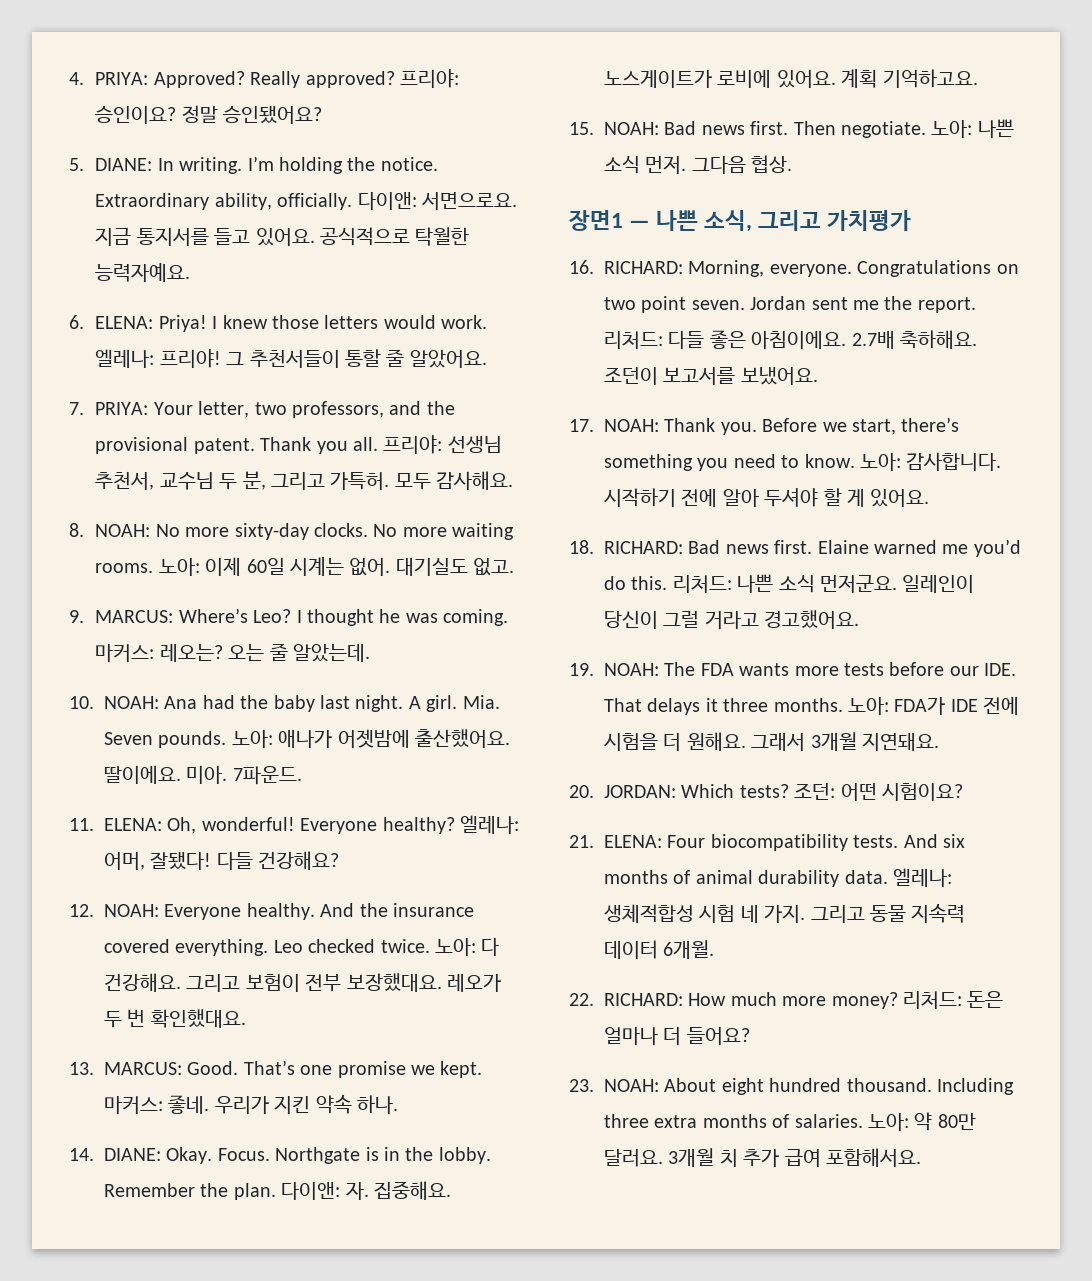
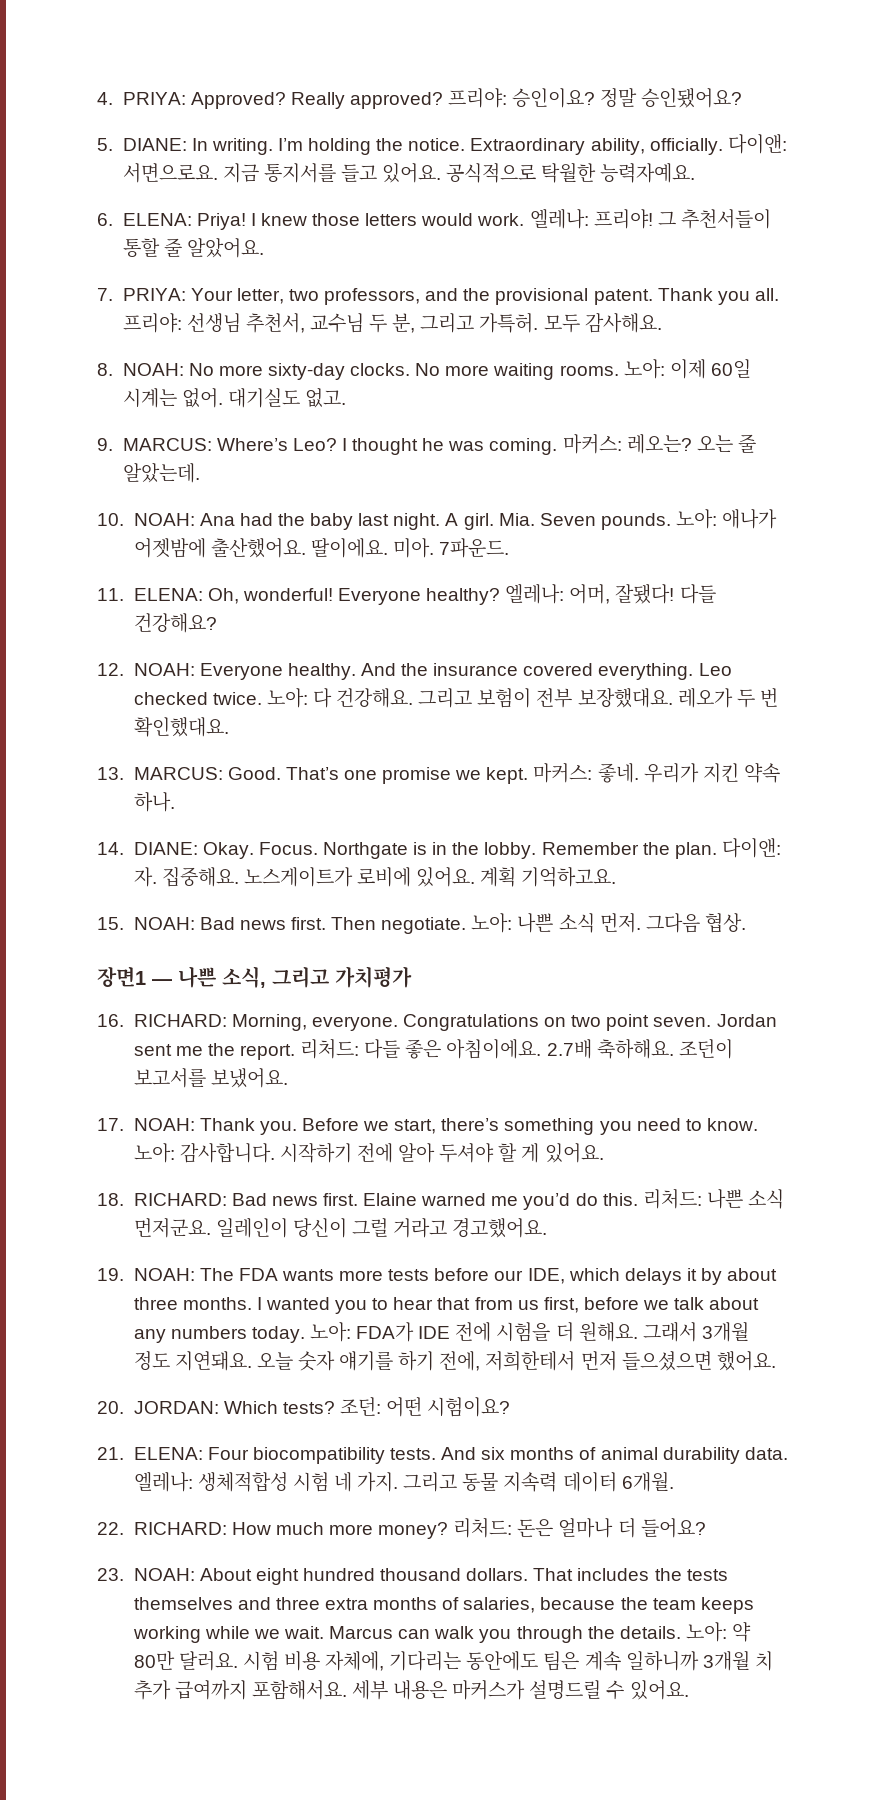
- 19. NOAH: The FDA wants more tests before our IDE. That delays it three months.
+ 19. NOAH: The FDA wants more tests before our IDE, which delays it by about three months. I wanted you to hear that from us first, before we talk about any numbers today.
- 그래서 3개월 지연돼요.
+ 그래서 3개월 정도 지연돼요. 오늘 숫자 얘기를 하기 전에, 저희한테서 먼저 들으셨으면 했어요.
- 23. NOAH: About eight hundred thousand. Including three extra months of salaries. 노아: 약 80만 달러요. 3개월 치 추가 급여 포함해서요.
+ 23. NOAH: About eight hundred thousand dollars. That includes the tests themselves and three extra months of salaries, because the team keeps working while we wait. Marcus can walk you through the details. 노아: 약 80만 달러요. 시험 비용 자체에, 기다리는 동안에도 팀은 계속 일하니까 3개월 치 추가 급여까지 포함해서요. 세부 내용은 마커스가 설명드릴 수 있어요.

